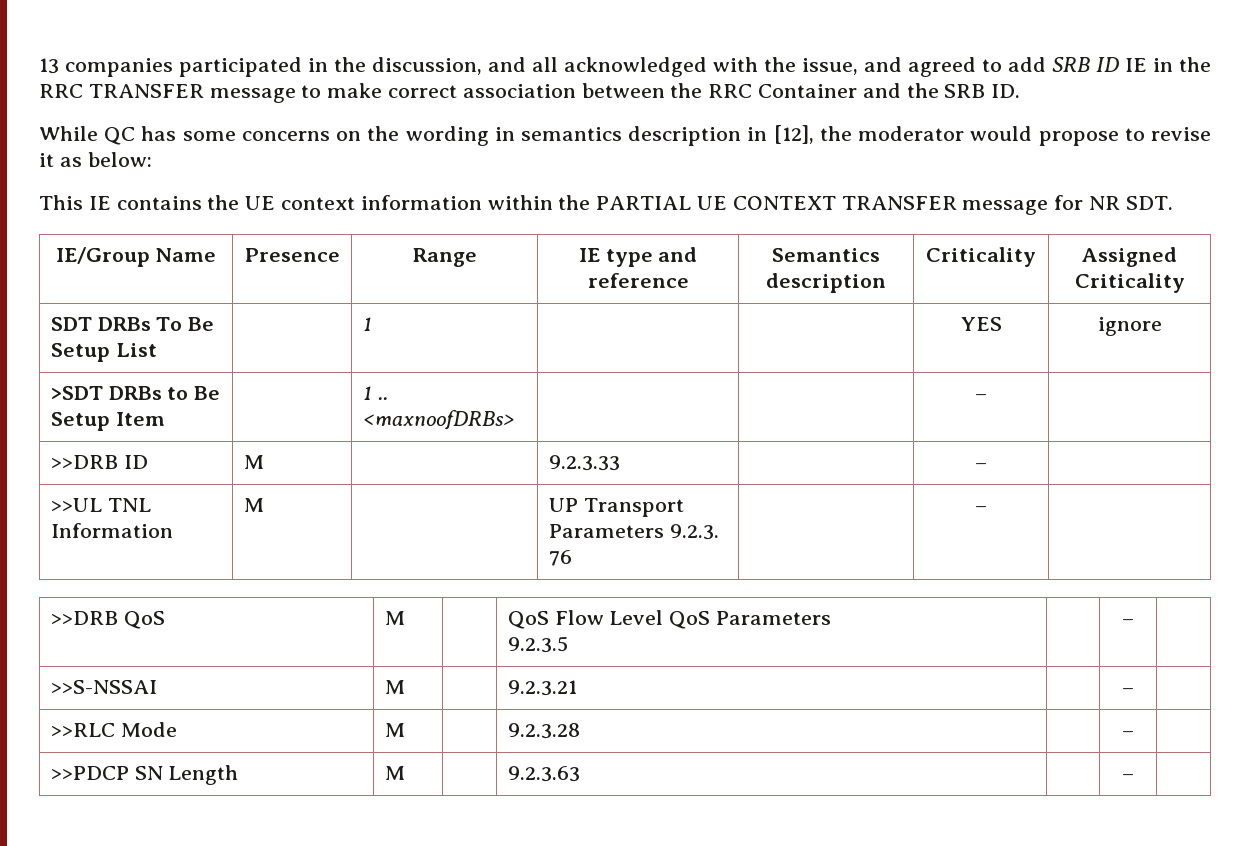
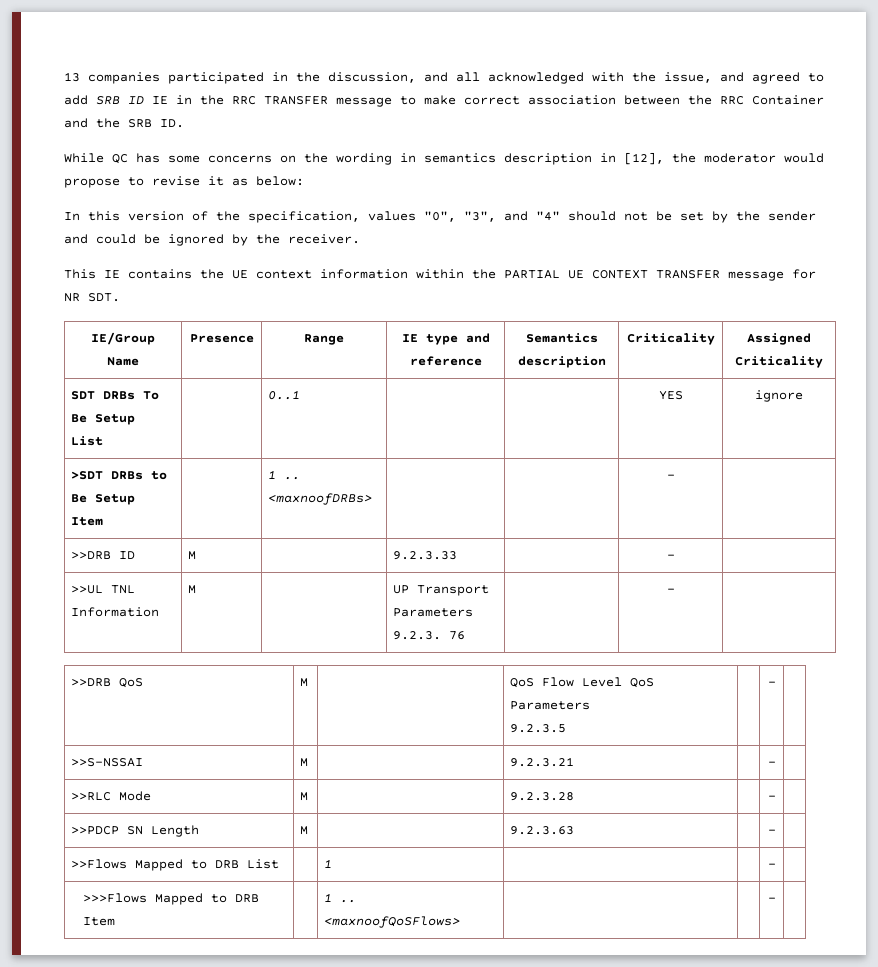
+ In this version of the specification, values "0", "3", and "4" should not be set by the sender and could be ignored by the receiver.
- SDT DRBs To Be Setup List | | 1 | | | YES | ignore
+ SDT DRBs To Be Setup List | | 0..1 | | | YES | ignore
+ >>Flows Mapped to DRB List | | 1 | | | – |
+ >>>Flows Mapped to DRB Item | | 1 .. <maxnoofQoSFlows> | | | – |

